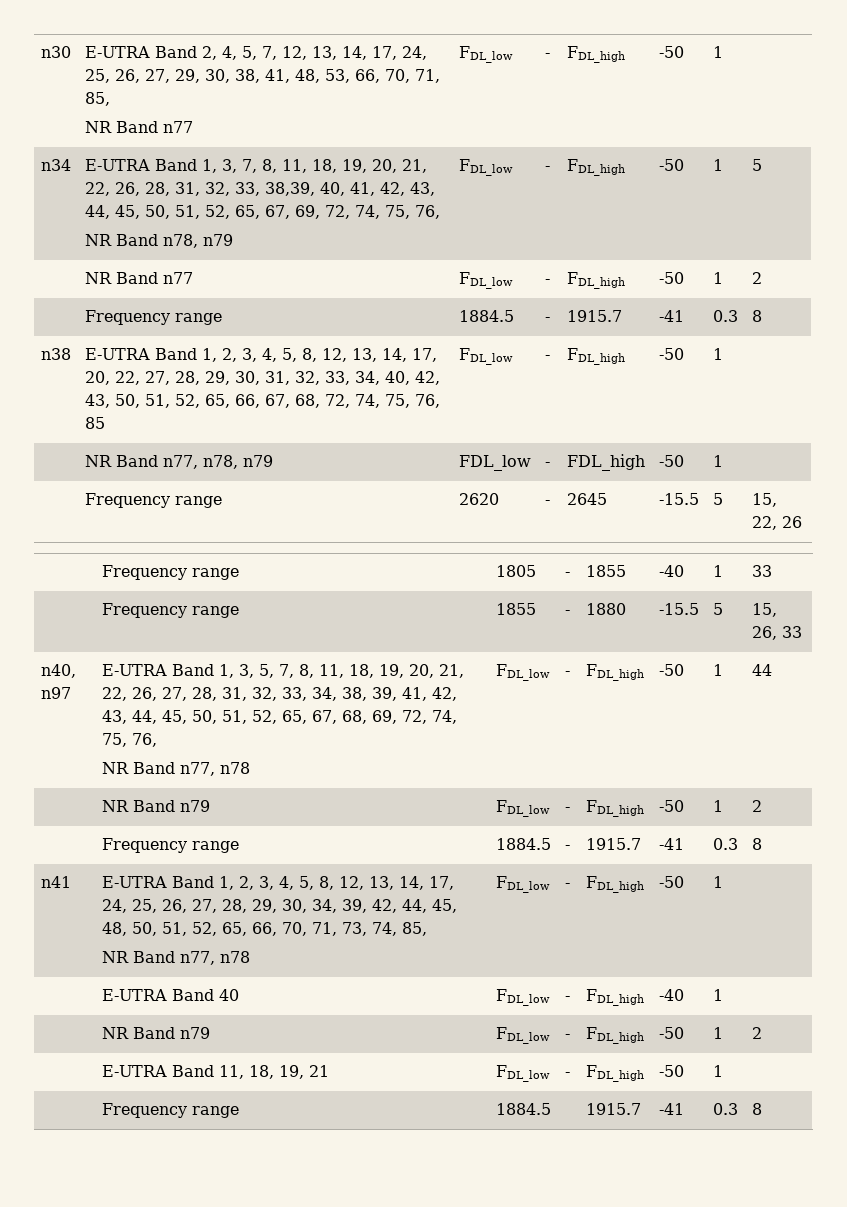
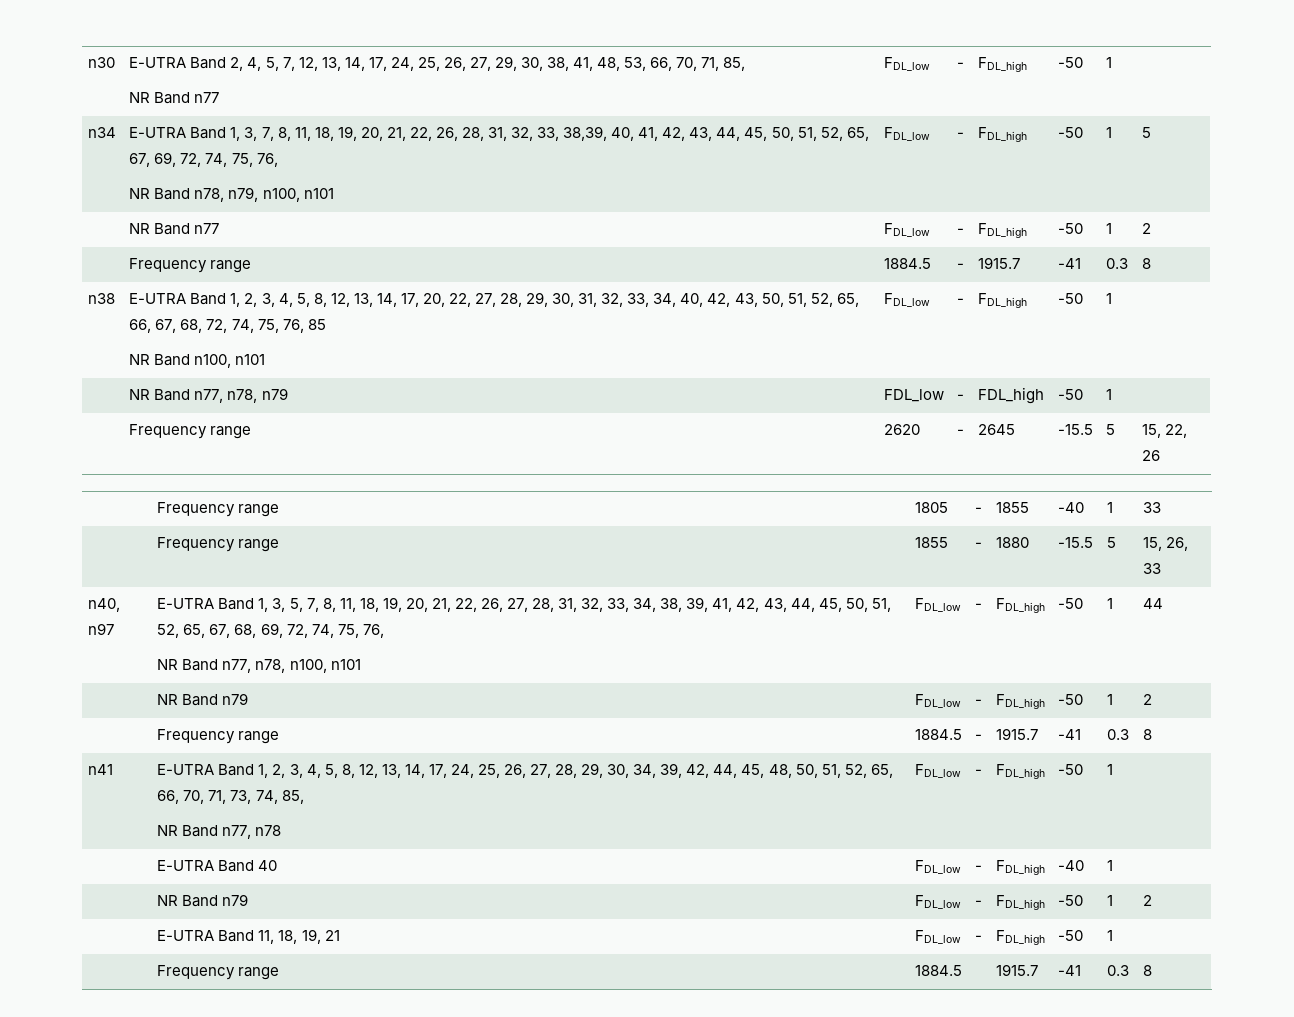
- NR Band n78, n79
+ NR Band n78, n79, n100, n101
+ NR Band n100, n101
  E-UTRA Band 1, 3, 5, 7, 8, 11, 18, 19, 20, 21, 22, 26, 27, 28, 31, 32, 33, 34, 38, 39, 41, 42, 43, 44, 45, 50, 51, 52, 65, 67, 68, 69, 72, 74, 75, 76,
- NR Band n77, n78
+ NR Band n77, n78, n100, n101

